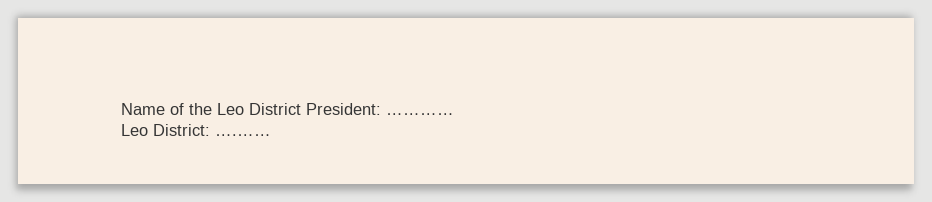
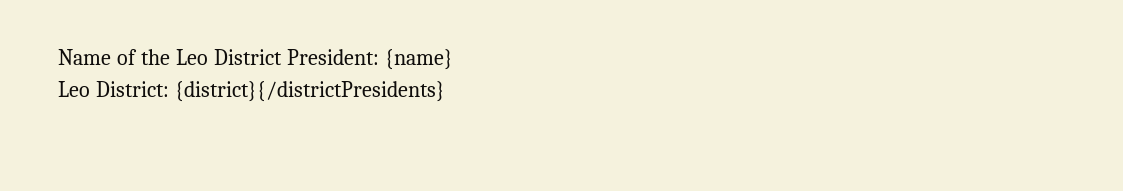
- Name of the Leo District President: …………
+ Name of the Leo District President: {name}
- Leo District: ….……
+ Leo District: {district}{/districtPresidents}

